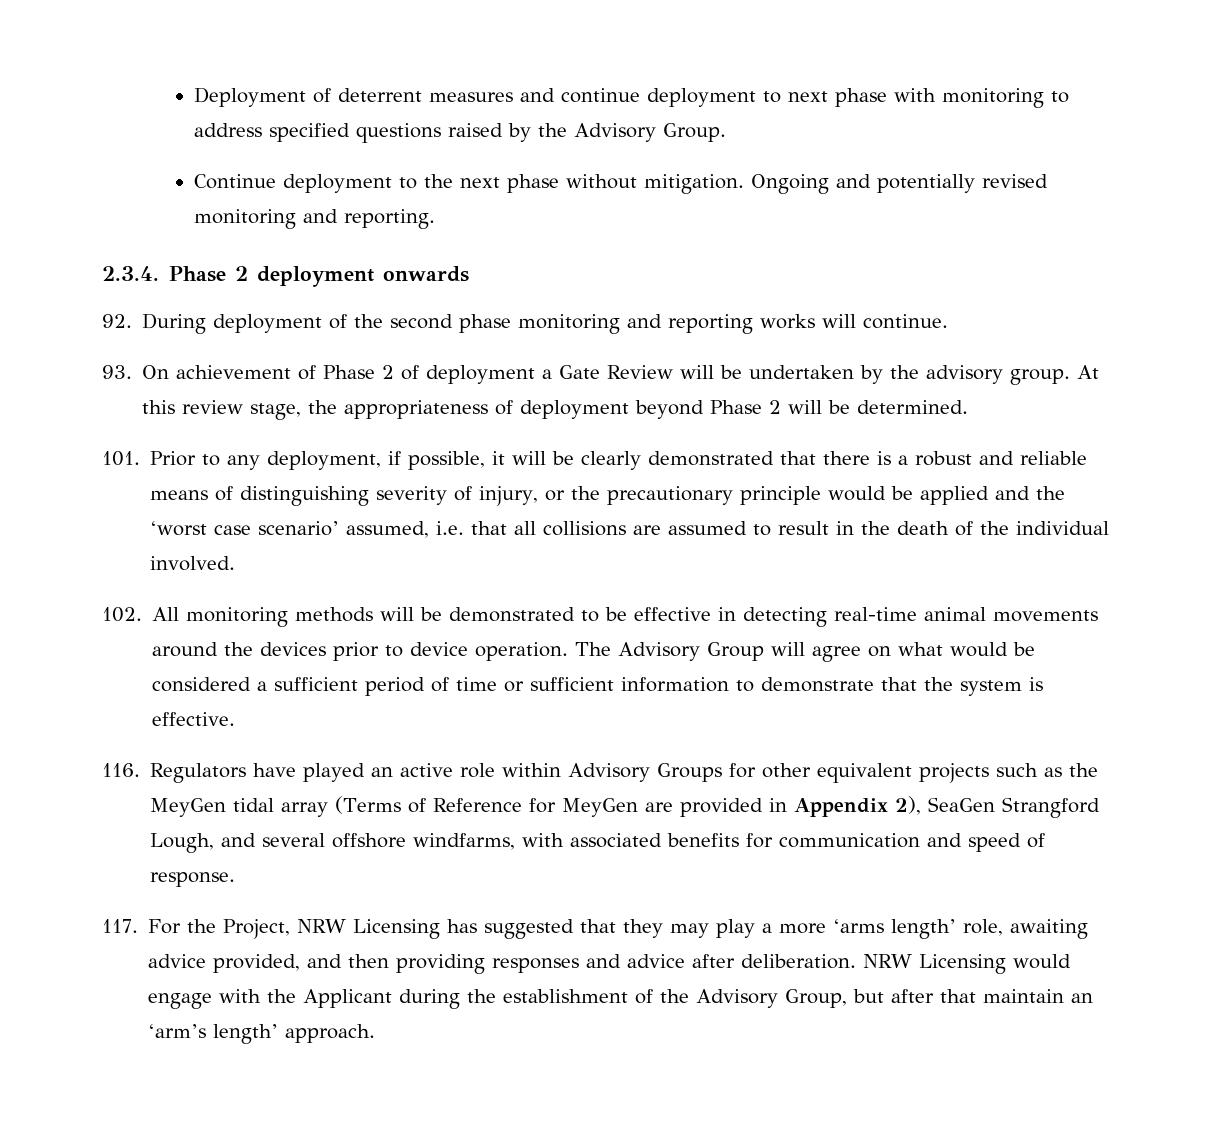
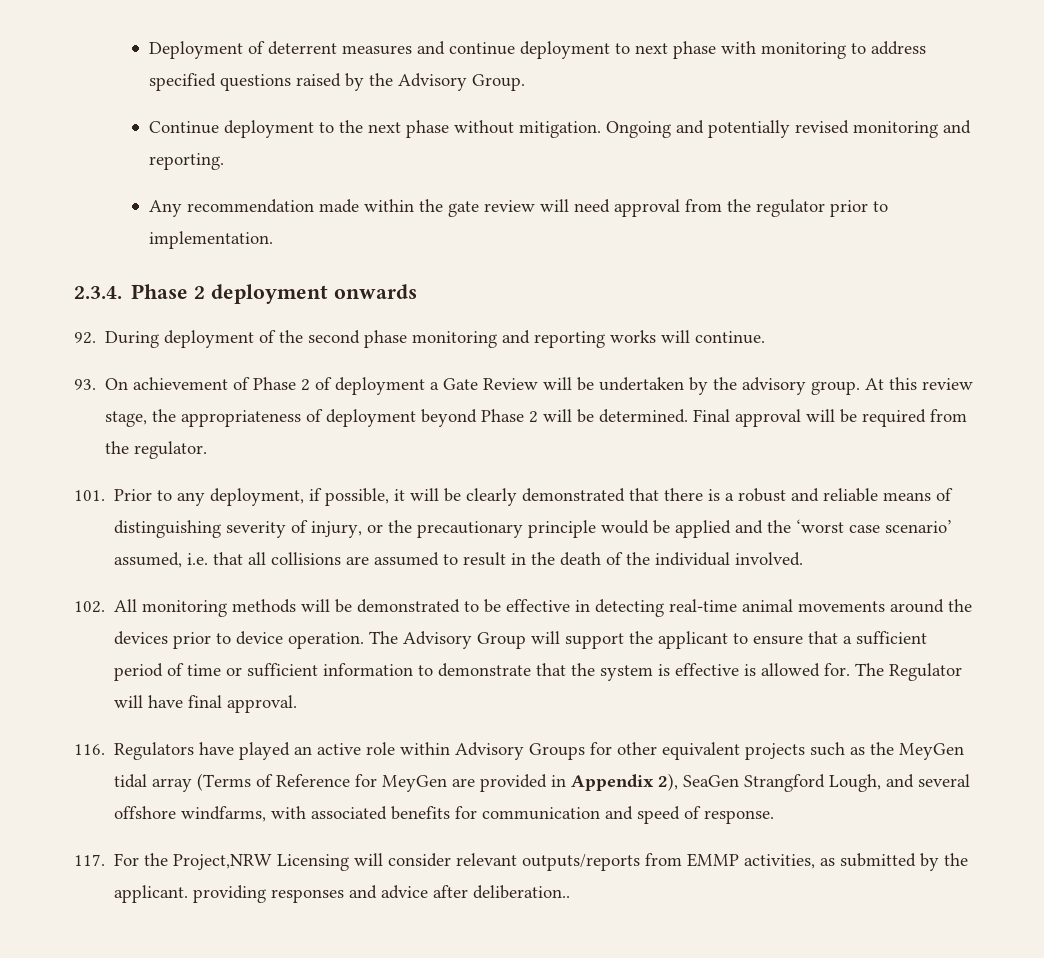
+ Any recommendation made within the gate review will need approval from the regulator prior to implementation.
+ Final approval will be required from the regulator.
- The Advisory Group will agree on what would be considered a sufficient period of time or sufficient information to demonstrate that the system is effective.
+ The Advisory Group will support the applicant to ensure that a sufficient period of time or sufficient information to demonstrate that the system is effective is allowed for. The Regulator will have final approval.
- 117. For the Project, NRW Licensing has suggested that they may play a more ‘arms length’ role, awaiting advice provided, and then providing responses and advice after deliberation. NRW Licensing would engage with the Applicant during the establishment of the Advisory Group, but after that maintain an ‘arm’s length’ approach.
+ 117. For the Project,NRW Licensing will consider relevant outputs/reports from EMMP activities, as submitted by the applicant. providing responses and advice after deliberation..

